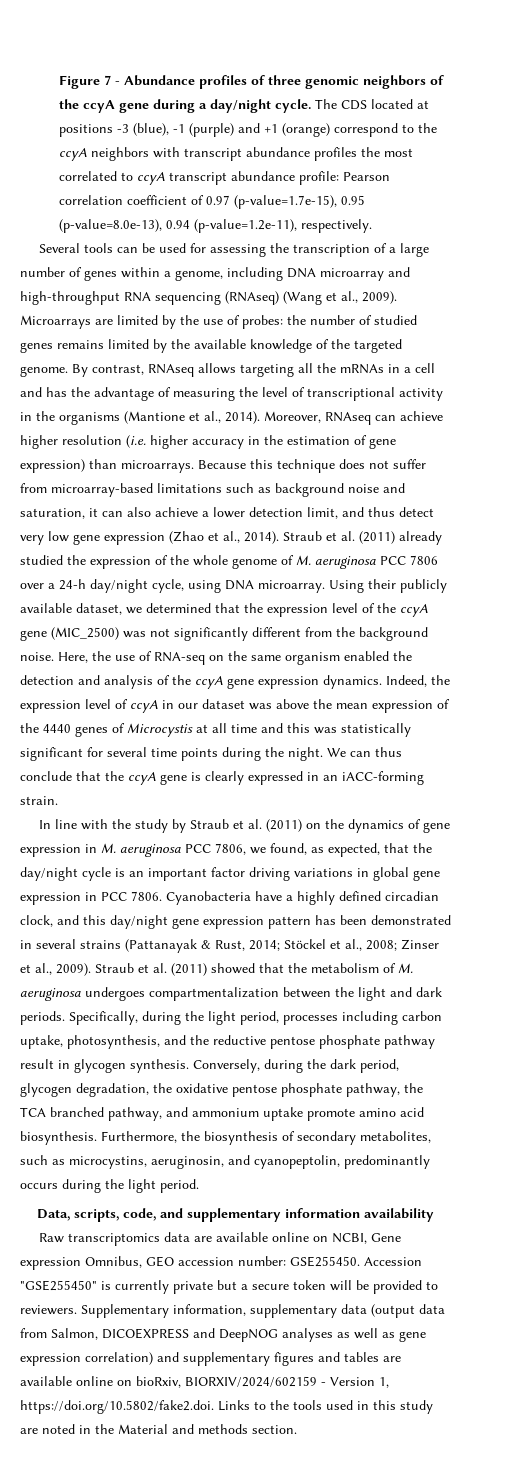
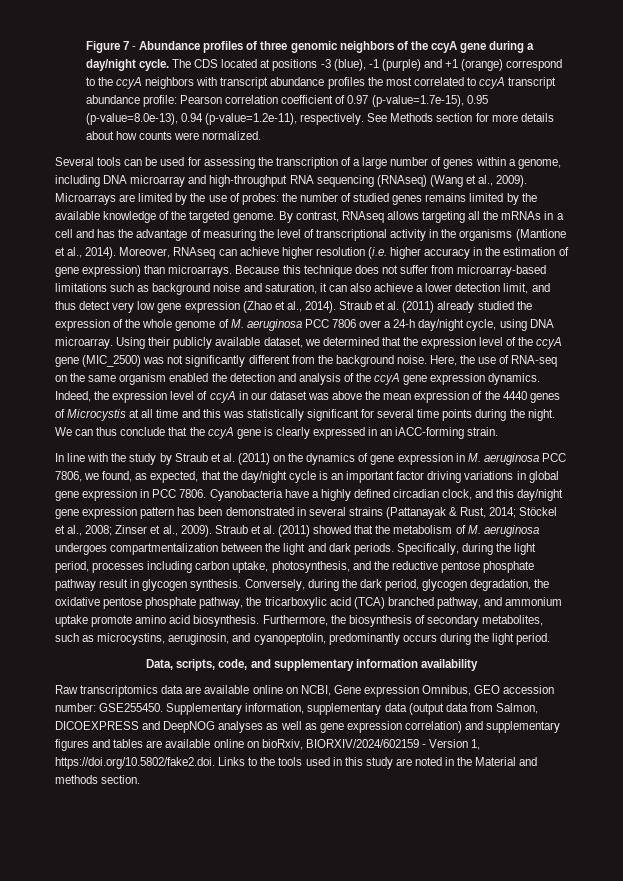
+ See Methods section for more details about how counts were normalized.
- Conversely, during the dark period, glycogen degradation, the oxidative pentose phosphate pathway, the TCA branched pathway, and ammonium uptake promote amino acid biosynthesis.
+ Conversely, during the dark period, glycogen degradation, the oxidative pentose phosphate pathway, the tricarboxylic acid (TCA) branched pathway, and ammonium uptake promote amino acid biosynthesis.
- Accession "GSE255450" is currently private but a secure token will be provided to reviewers.

